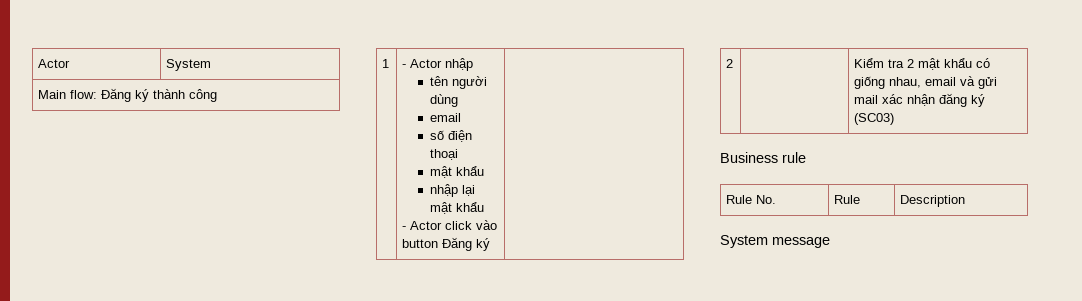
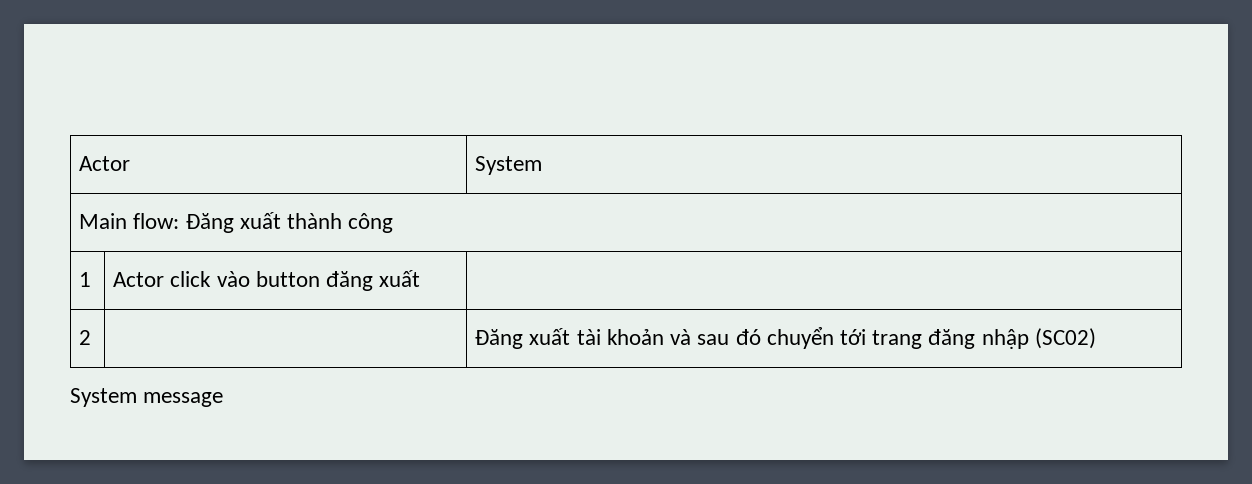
- Main flow: Đăng ký thành công
+ Main flow: Đăng xuất thành công
- 1 | - Actor nhập
- tên người dùng
- email
- số điện thoại
- mật khẩu
- nhập lại mật khẩu
- - Actor click vào button Đăng ký |
+ 1 | Actor click vào button đăng xuất |
- 2 | | Kiểm tra 2 mật khẩu có giống nhau, email và gửi mail xác nhận đăng ký (SC03)
- Business rule
- Rule No. | Rule | Description
+ 2 | | Đăng xuất tài khoản và sau đó chuyển tới trang đăng nhập (SC02)

